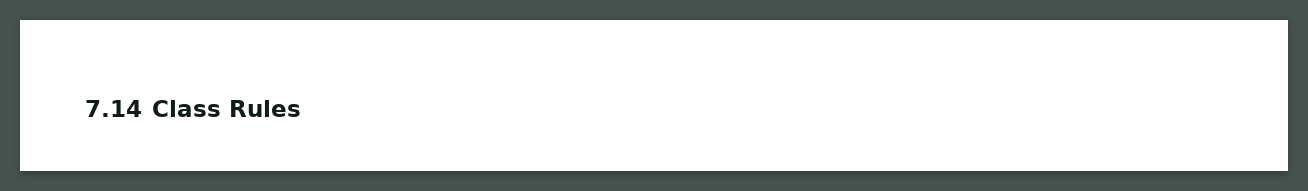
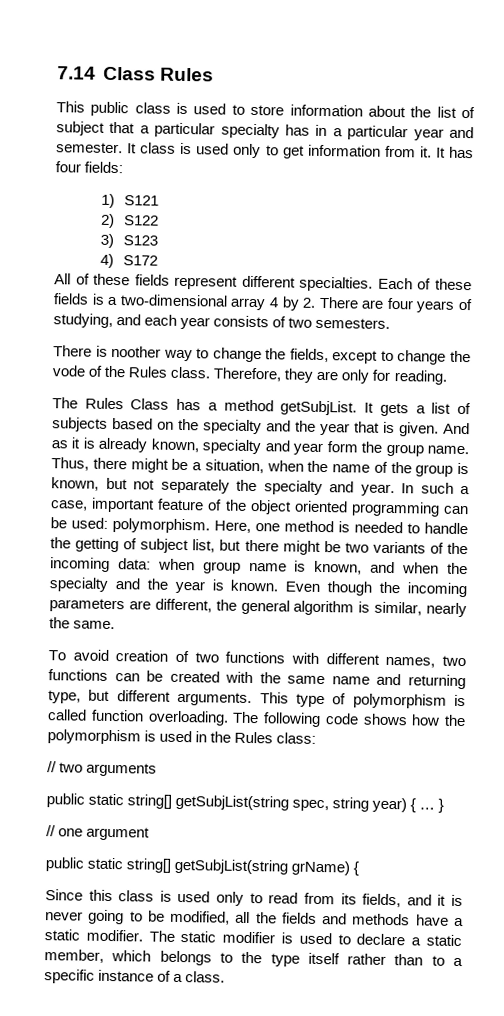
+ This public class is used to store information about the list of subject that a particular specialty has in a particular year and semester. It class is used only to get information from it. It has four fields:
+ 1) S121
+ 2) S122
+ 3) S123
+ 4) S172
+ All of these fields represent different specialties. Each of these fields is a two-dimensional array 4 by 2. There are four years of studying, and each year consists of two semesters.
+ There is noother way to change the fields, except to change the vode of the Rules class. Therefore, they are only for reading.
+ The Rules Class has a method getSubjList. It gets a list of subjects based on the specialty and the year that is given. And as it is already known, specialty and year form the group name. Thus, there might be a situation, when the name of the group is known, but not separately the specialty and year. In such a case, important feature of the object oriented programming can be used: polymorphism. Here, one method is needed to handle the getting of subject list, but there might be two variants of the incoming data: when group name is known, and when the specialty and the year is known. Even though the incoming parameters are different, the general algorithm is similar, nearly the same.
+ To avoid creation of two functions with different names, two functions can be created with the same name and returning type, but different arguments. This type of polymorphism is called function overloading. The following code shows how the polymorphism is used in the Rules class:
+ // two arguments
+ public static string[] getSubjList(string spec, string year) { … }
+ // one argument
+ public static string[] getSubjList(string grName) {
+ Since this class is used only to read from its fields, and it is never going to be modified, all the fields and methods have a static modifier. The static modifier is used to declare a static member, which belongs to the type itself rather than to a specific instance of a class.

